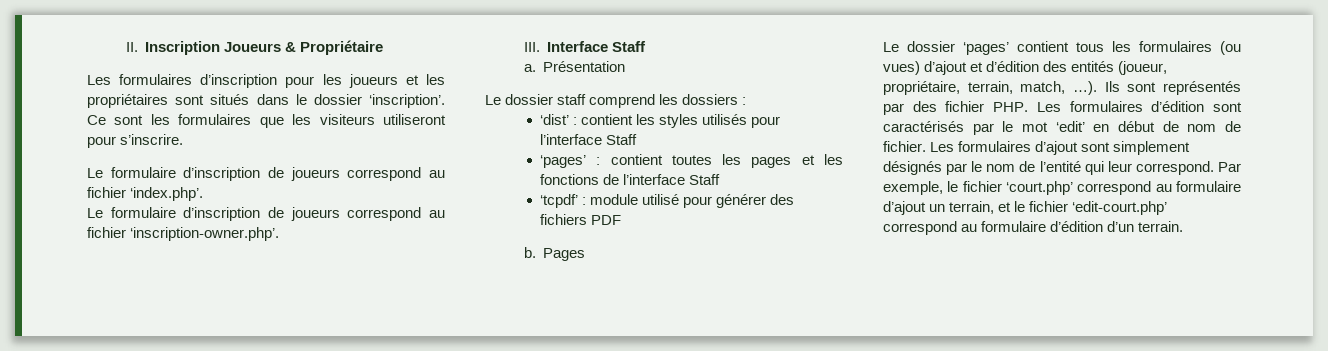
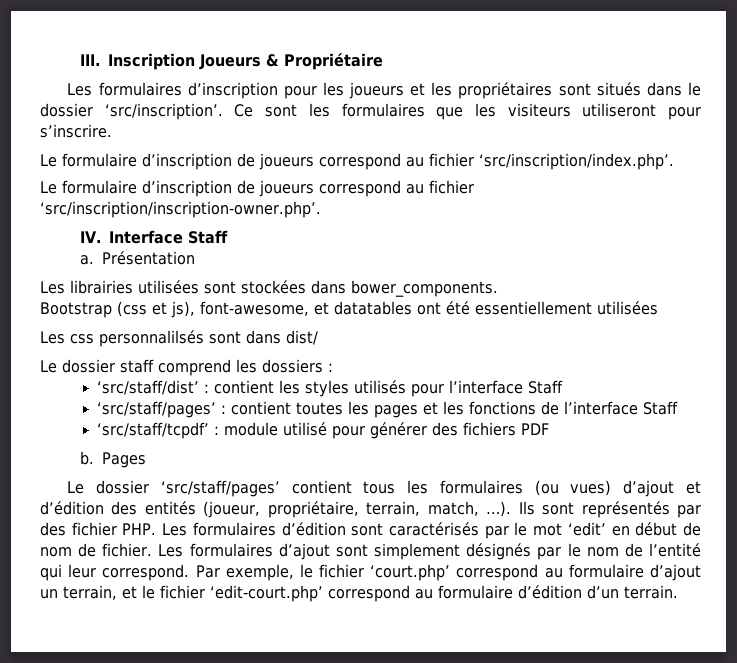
- II. Inscription Joueurs & Propriétaire
+ III. Inscription Joueurs & Propriétaire
- Les formulaires d’inscription pour les joueurs et les propriétaires sont situés dans le dossier ‘inscription’.
+ Les formulaires d’inscription pour les joueurs et les propriétaires sont situés dans le dossier ‘src/inscription’.
- Le formulaire d’inscription de joueurs correspond au fichier ‘index.php’.
- Le formulaire d’inscription de joueurs correspond au fichier ‘inscription-owner.php’.
- III. Interface Staff
+ Le formulaire d’inscription de joueurs correspond au fichier ‘src/inscription/index.php’.
+ Le formulaire d’inscription de joueurs correspond au fichier ‘src/inscription/inscription-owner.php’.
+ IV. Interface Staff
+ Les librairies utilisées sont stockées dans bower_components.
+ Bootstrap (css et js), font-awesome, et datatables ont été essentiellement utilisées
+ Les css personnalilsés sont dans dist/
- ‘dist’ : contient les styles utilisés pour l’interface Staff
+ ‘src/staff/dist’ : contient les styles utilisés pour l’interface Staff
- ‘pages’ : contient toutes les pages et les fonctions de l’interface Staff
+ ‘src/staff/pages’ : contient toutes les pages et les fonctions de l’interface Staff
- ‘tcpdf’ : module utilisé pour générer des fichiers PDF
+ ‘src/staff/tcpdf’ : module utilisé pour générer des fichiers PDF
- Le dossier ‘pages’ contient tous les formulaires (ou vues) d’ajout et d’édition des entités (joueur, propriétaire, terrain, match, …).
+ Le dossier ‘src/staff/pages’ contient tous les formulaires (ou vues) d’ajout et d’édition des entités (joueur, propriétaire, terrain, match, …).

